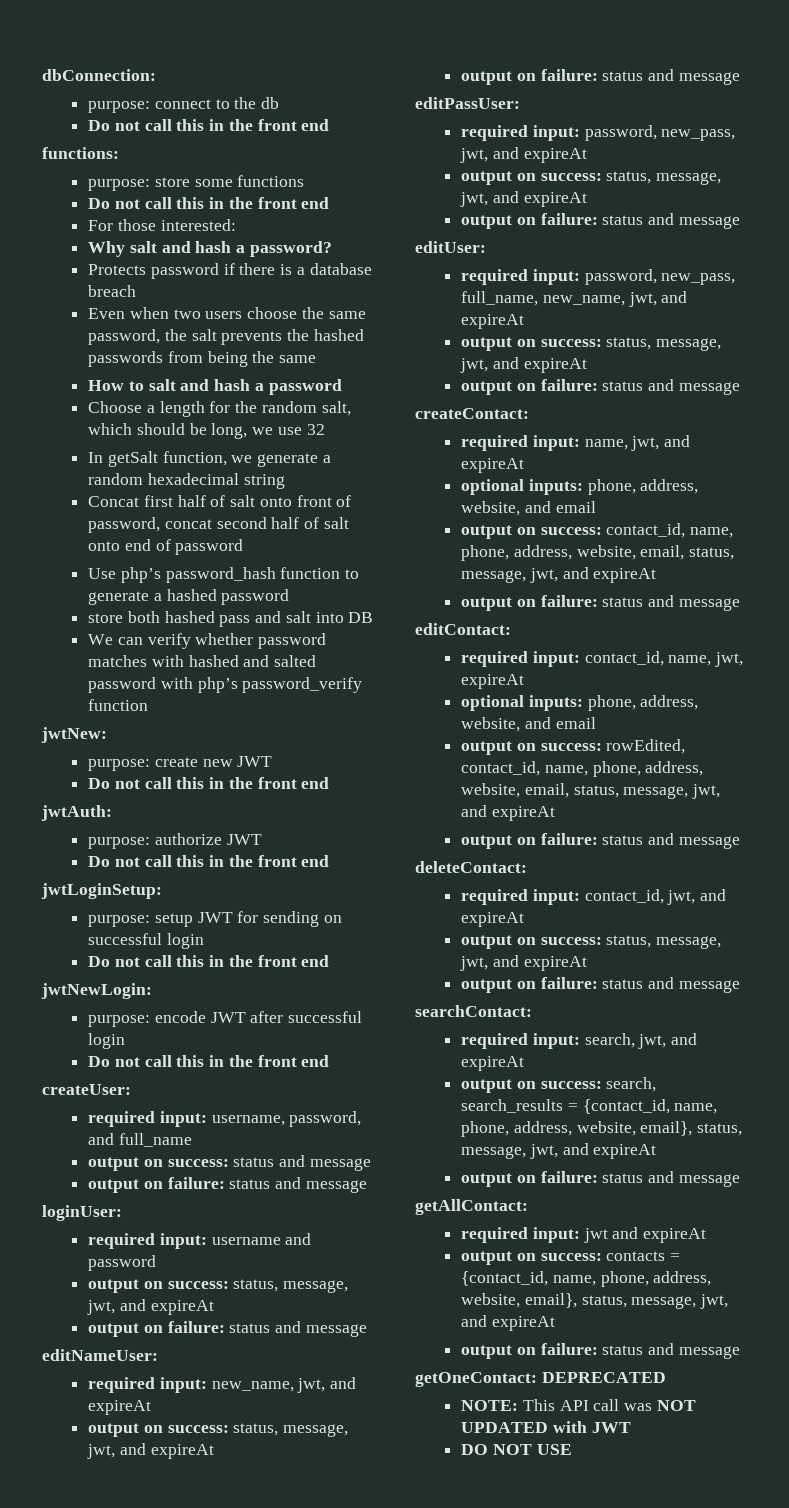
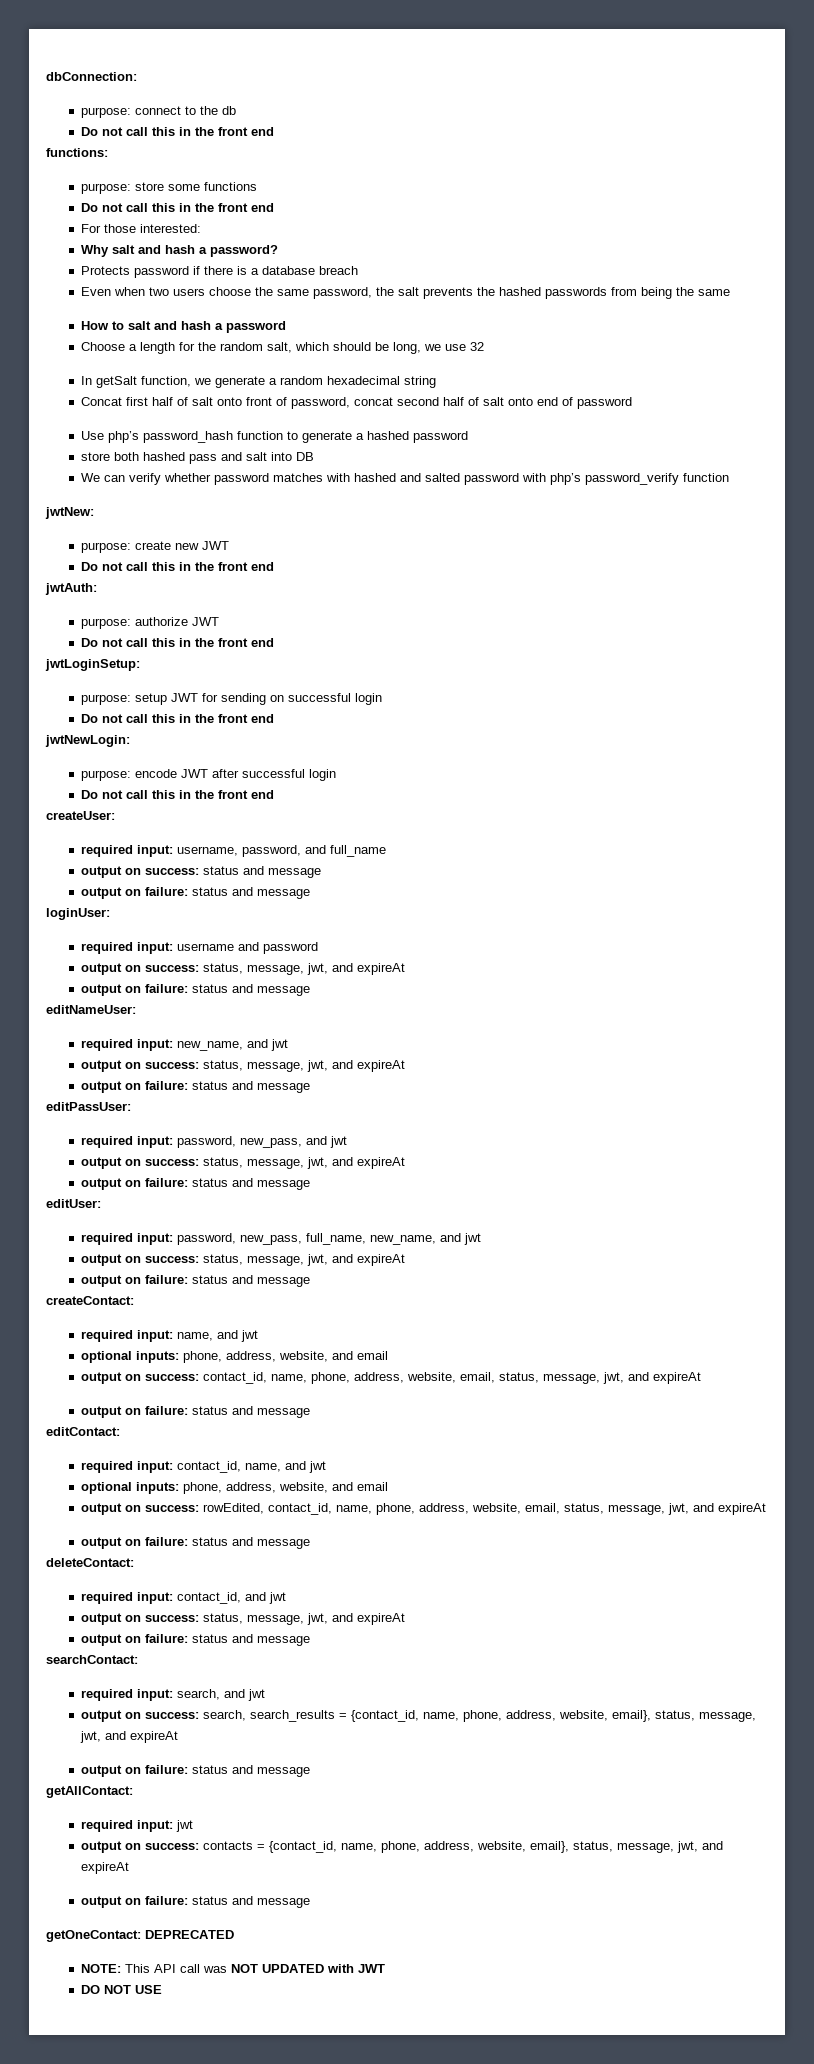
- required input: new_name, jwt, and expireAt
+ required input: new_name, and jwt
- required input: password, new_pass, jwt, and expireAt
+ required input: password, new_pass, and jwt
- required input: password, new_pass, full_name, new_name, jwt, and expireAt
+ required input: password, new_pass, full_name, new_name, and jwt
- required input: name, jwt, and expireAt
+ required input: name, and jwt
- required input: contact_id, name, jwt, expireAt
+ required input: contact_id, name, and jwt
- required input: contact_id, jwt, and expireAt
+ required input: contact_id, and jwt
- required input: search, jwt, and expireAt
+ required input: search, and jwt
- required input: jwt and expireAt
+ required input: jwt

